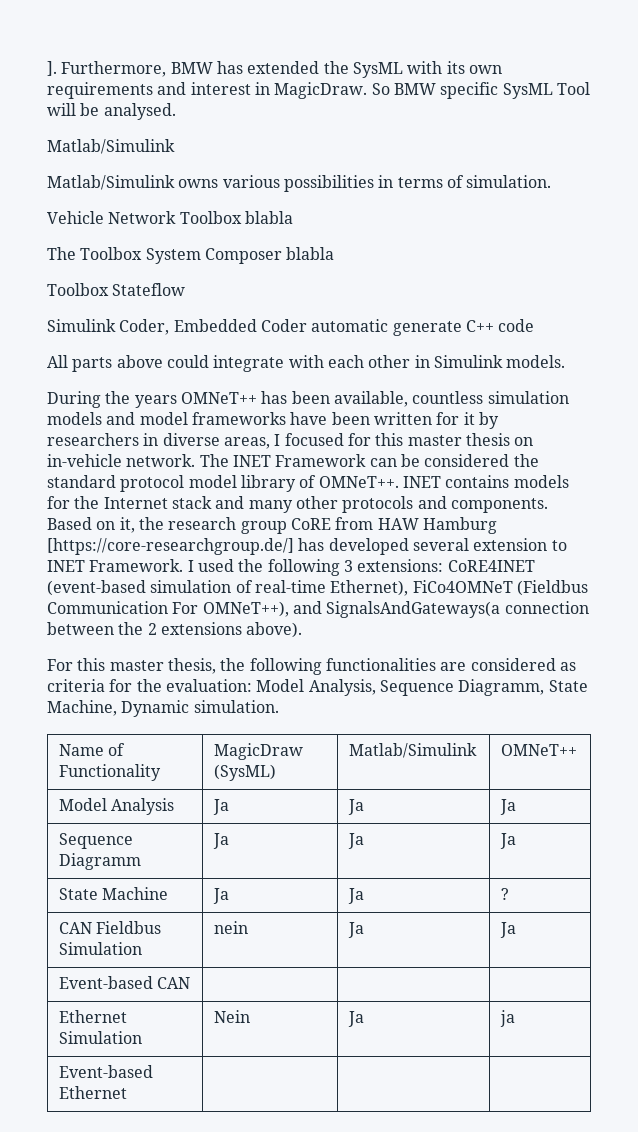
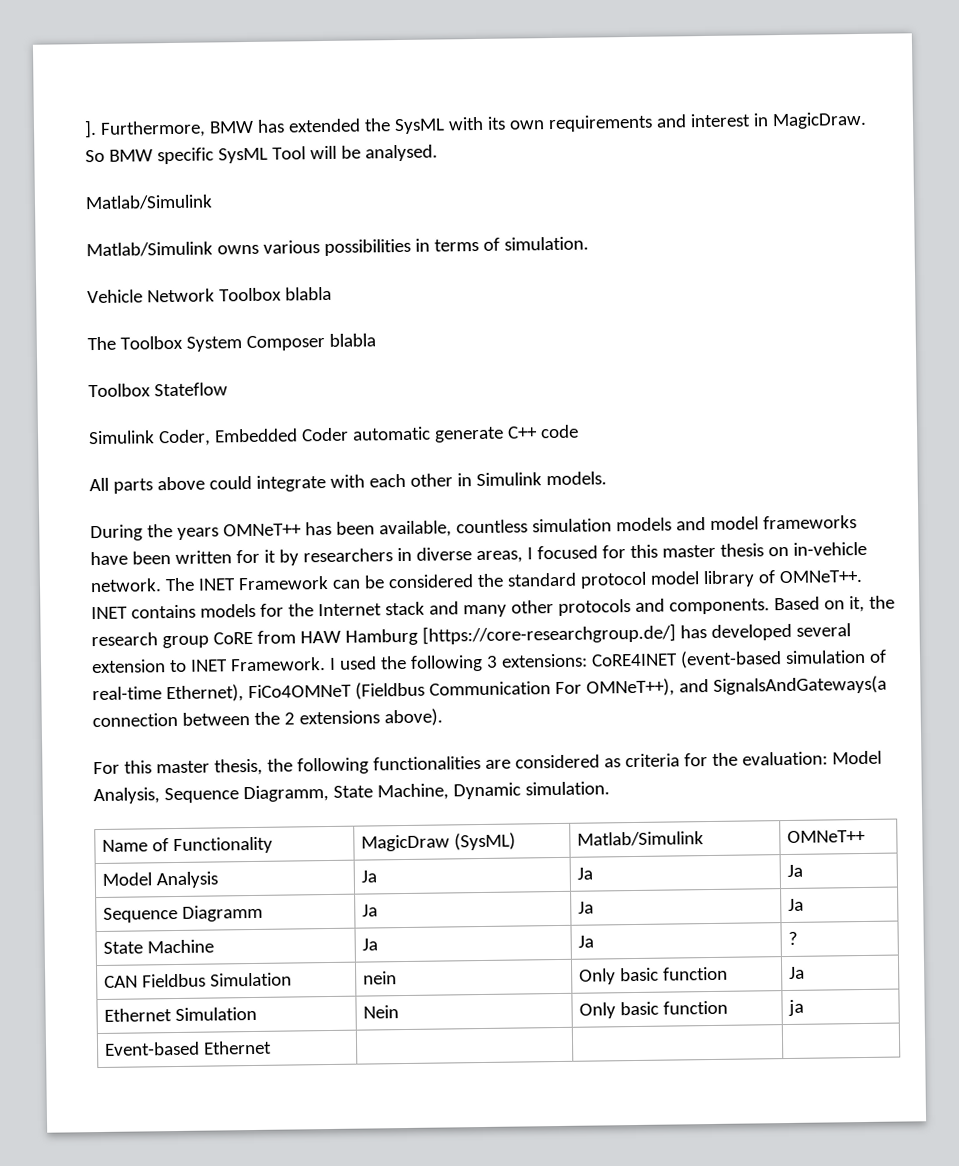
- CAN Fieldbus Simulation | nein | Ja | Ja
- Event-based CAN | | |
+ CAN Fieldbus Simulation | nein | Only basic function | Ja
- Ethernet Simulation | Nein | Ja | ja
+ Ethernet Simulation | Nein | Only basic function | ja

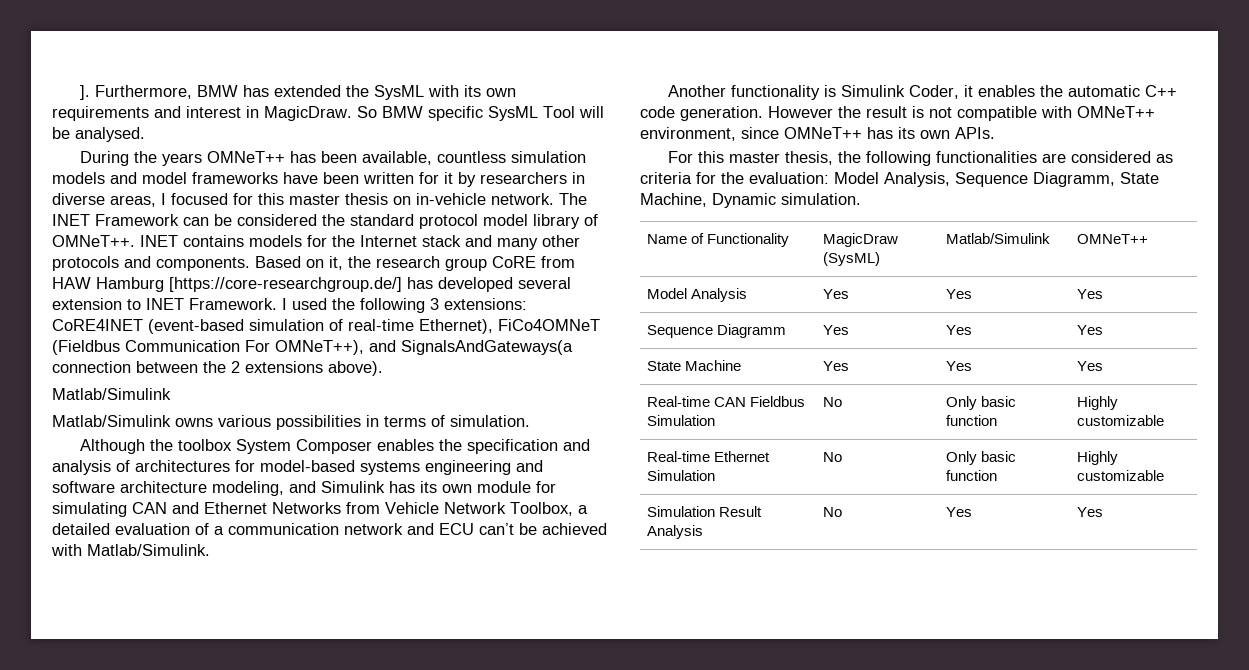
  So BMW specific SysML Tool will be analysed.
- Matlab/Simulink
- Matlab/Simulink owns various possibilities in terms of simulation.
- Vehicle Network Toolbox blabla
- The Toolbox System Composer blabla
- Toolbox Stateflow
- Simulink Coder, Embedded Coder automatic generate C++ code
- All parts above could integrate with each other in Simulink models.
  I used the following 3 extensions: CoRE4INET (event-based simulation of real-time Ethernet), FiCo4OMNeT (Fieldbus Communication For OMNeT++), and SignalsAndGateways(a connection between the 2 extensions above).
+ Matlab/Simulink
+ Matlab/Simulink owns various possibilities in terms of simulation.
+ Although the toolbox System Composer enables the specification and analysis of architectures for model-based systems engineering and software architecture modeling, and Simulink has its own module for simulating CAN and Ethernet Networks from Vehicle Network Toolbox, a detailed evaluation of a communication network and ECU can’t be achieved with Matlab/Simulink.
+ Another functionality is Simulink Coder, it enables the automatic C++ code generation. However the result is not compatible with OMNeT++ environment, since OMNeT++ has its own APIs.
- Model Analysis | Ja | Ja | Ja
+ Model Analysis | Yes | Yes | Yes
- Sequence Diagramm | Ja | Ja | Ja
+ Sequence Diagramm | Yes | Yes | Yes
- State Machine | Ja | Ja | ?
- CAN Fieldbus Simulation | nein | Only basic function | Ja
- Ethernet Simulation | Nein | Only basic function | ja
- Event-based Ethernet | | |
+ State Machine | Yes | Yes | Yes
+ Real-time CAN Fieldbus Simulation | No | Only basic function | Highly customizable
+ Real-time Ethernet Simulation | No | Only basic function | Highly customizable
+ Simulation Result Analysis | No | Yes | Yes

